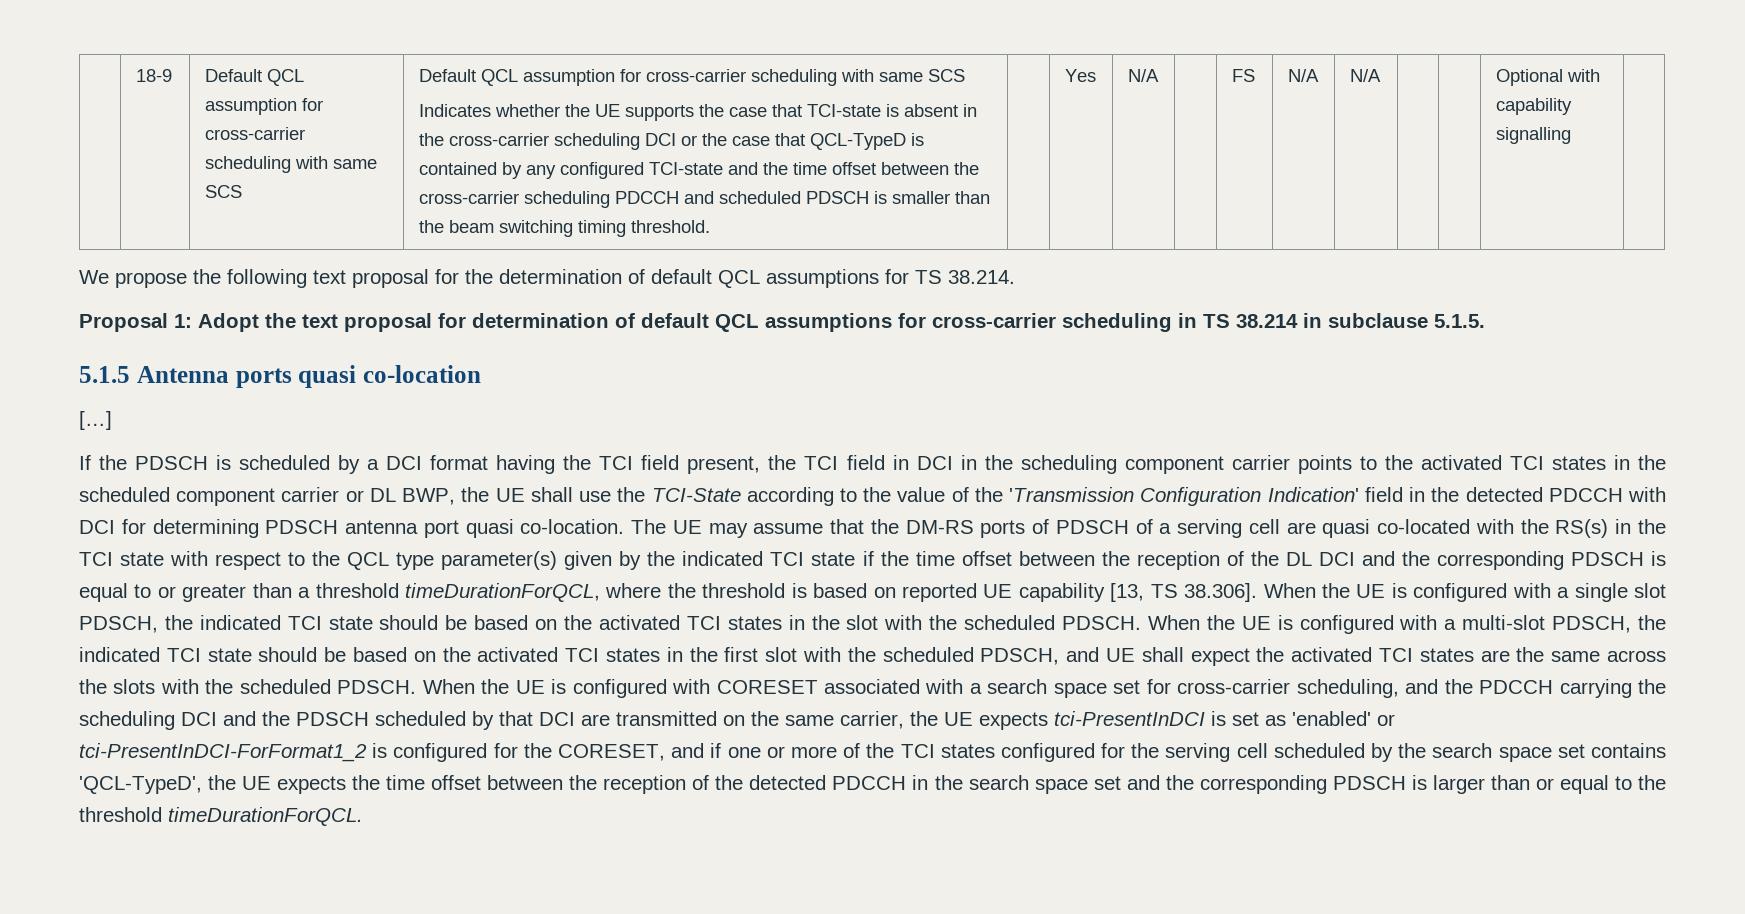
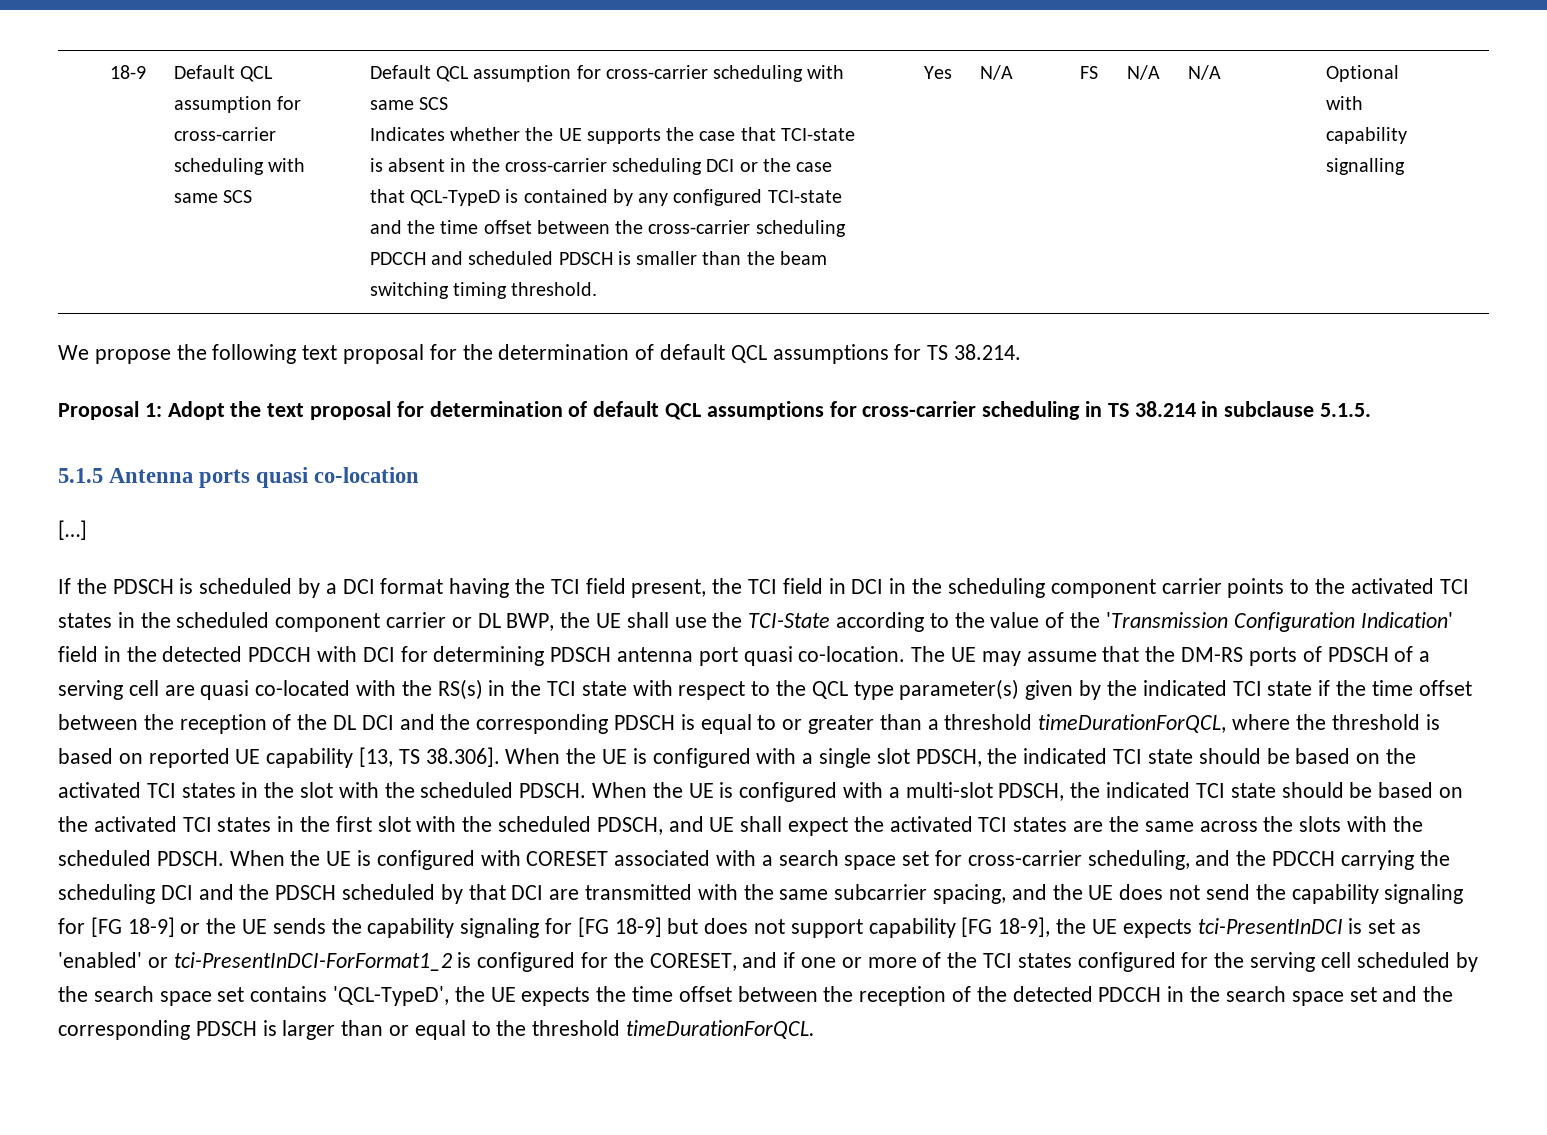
- When the UE is configured with CORESET associated with a search space set for cross-carrier scheduling, and the PDCCH carrying the scheduling DCI and the PDSCH scheduled by that DCI are transmitted on the same carrier, the UE expects tci-PresentInDCI is set as 'enabled' or tci-PresentInDCI-ForFormat1_2 is configured for the CORESET, and if one or more of the TCI states configured for the serving cell scheduled by the search space set contains 'QCL-TypeD', the UE expects the time offset between the reception of the detected PDCCH in the search space set and the corresponding PDSCH is larger than or equal to the threshold timeDurationForQCL.
+ When the UE is configured with CORESET associated with a search space set for cross-carrier scheduling, and the PDCCH carrying the scheduling DCI and the PDSCH scheduled by that DCI are transmitted with the same subcarrier spacing, and the UE does not send the capability signaling for [FG 18-9] or the UE sends the capability signaling for [FG 18-9] but does not support capability [FG 18-9], the UE expects tci-PresentInDCI is set as 'enabled' or tci-PresentInDCI-ForFormat1_2 is configured for the CORESET, and if one or more of the TCI states configured for the serving cell scheduled by the search space set contains 'QCL-TypeD', the UE expects the time offset between the reception of the detected PDCCH in the search space set and the corresponding PDSCH is larger than or equal to the threshold timeDurationForQCL.

